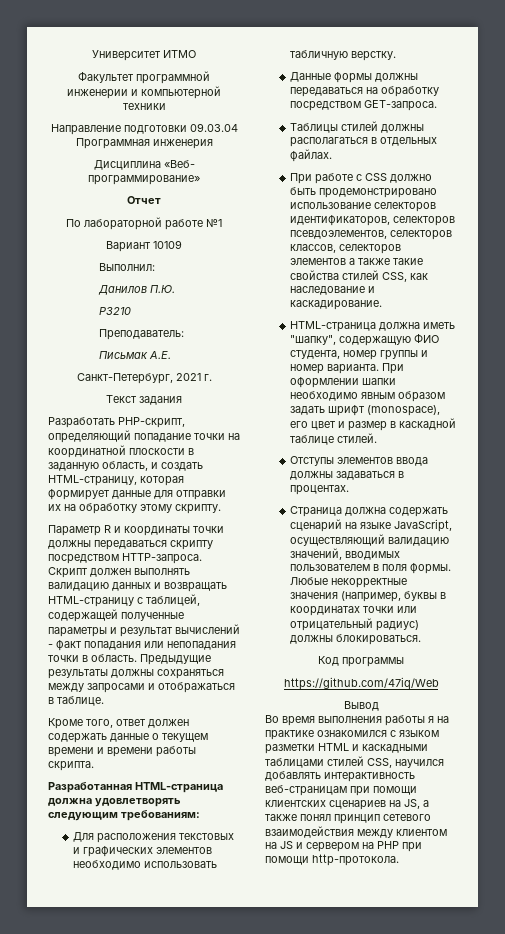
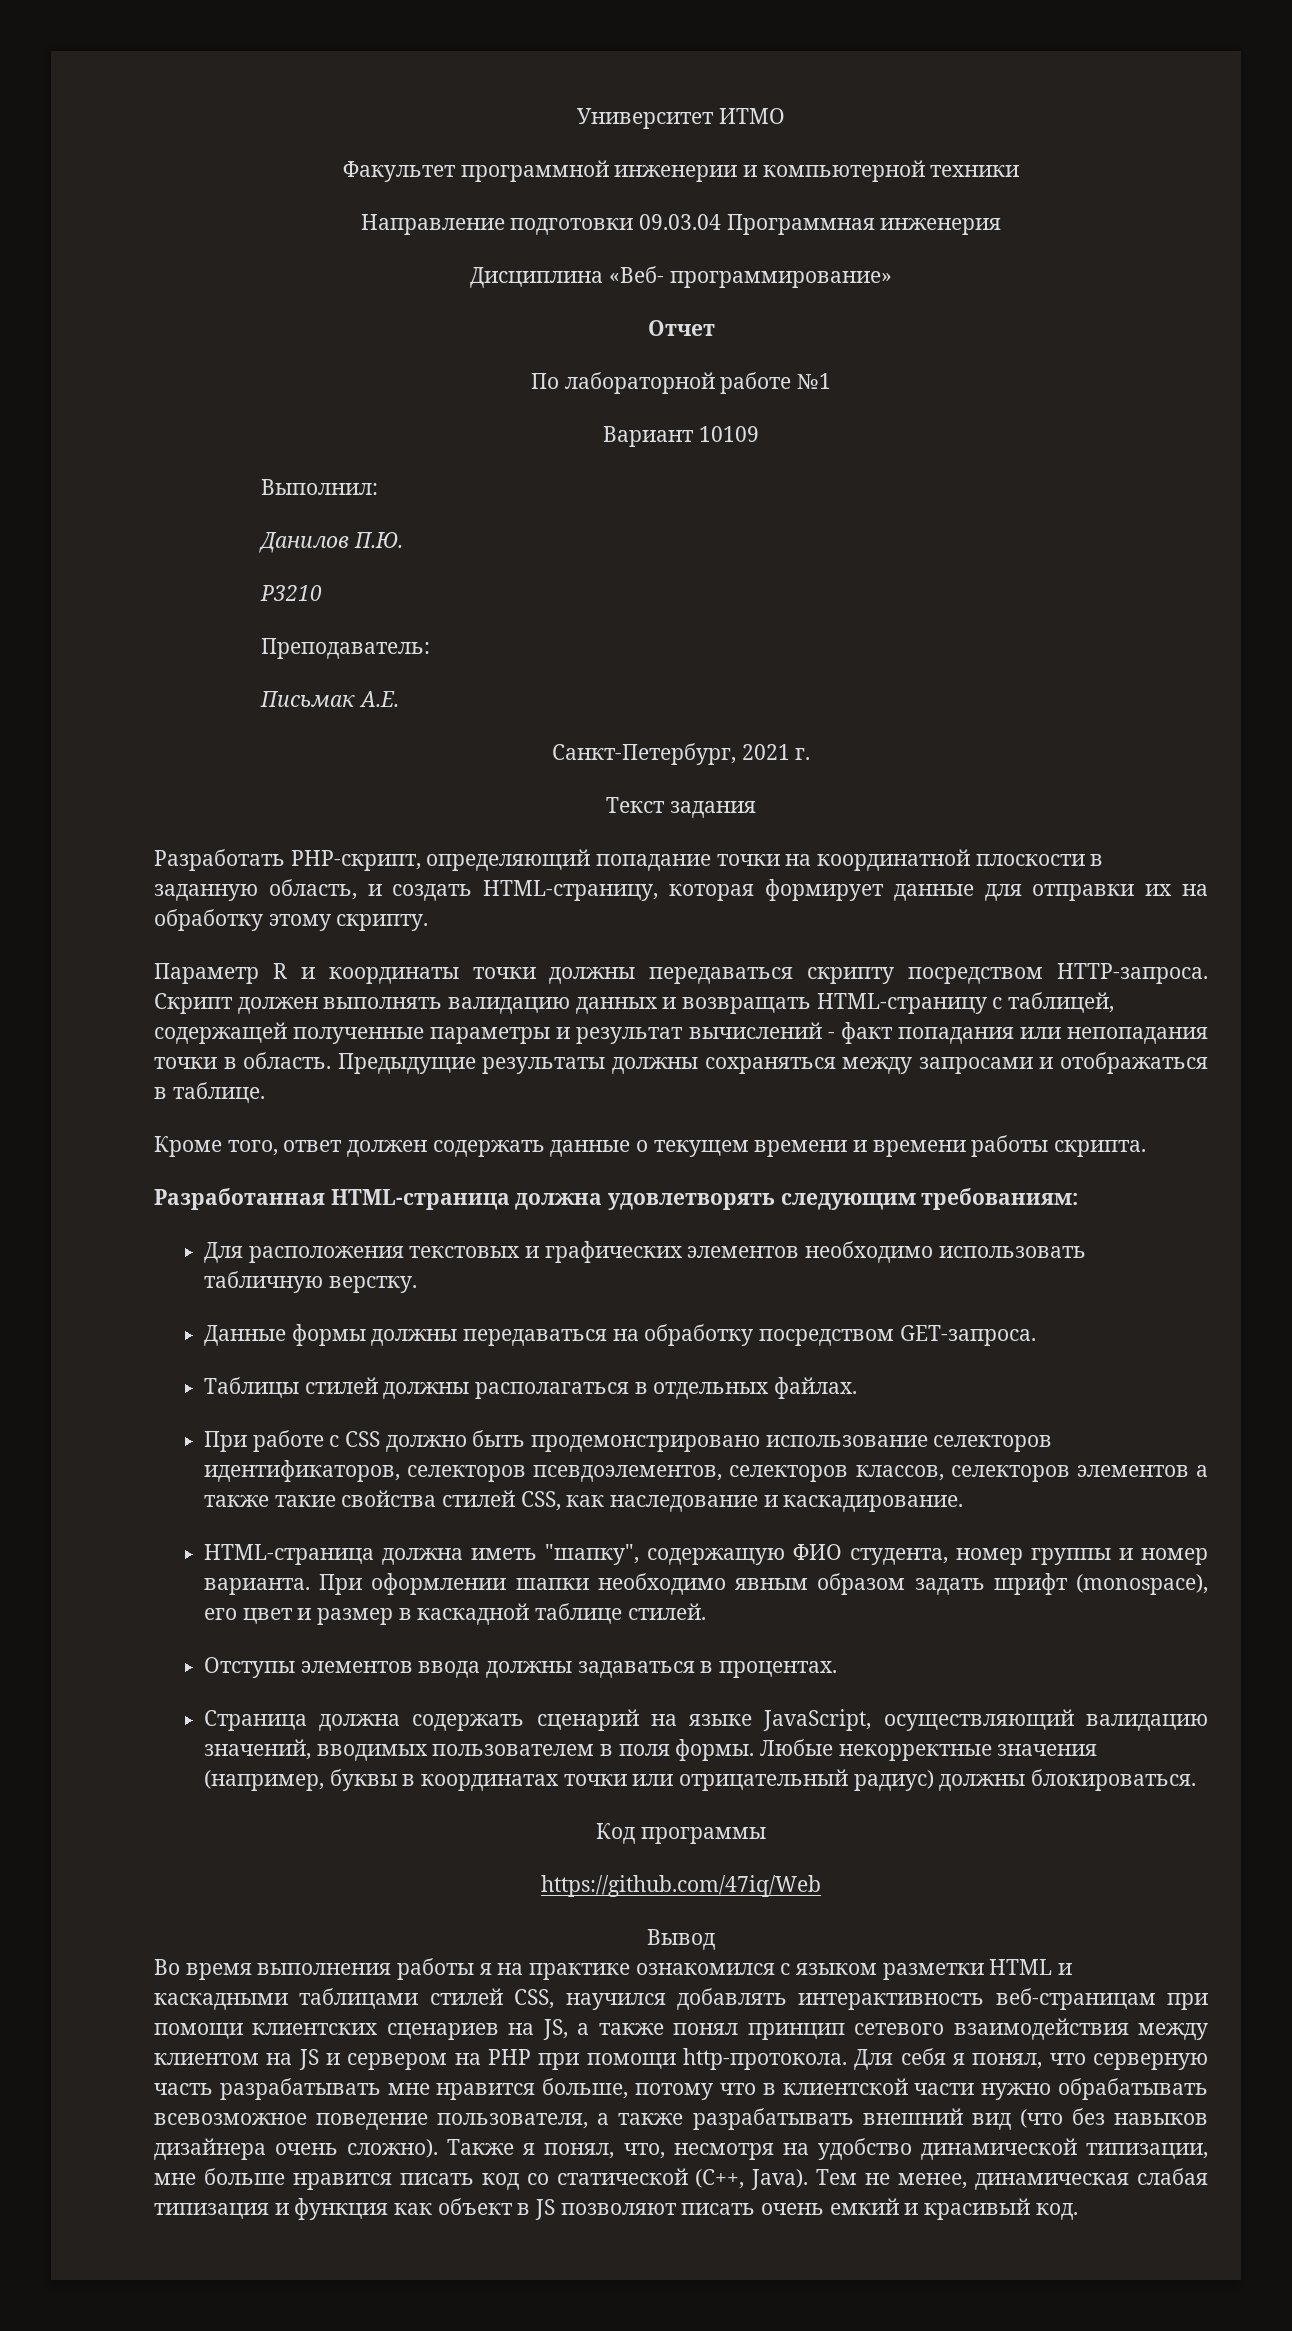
+ Для себя я понял, что серверную часть разрабатывать мне нравится больше, потому что в клиентской части нужно обрабатывать всевозможное поведение пользователя, а также разрабатывать внешний вид (что без навыков дизайнера очень сложно). Также я понял, что, несмотря на удобство динамической типизации, мне больше нравится писать код со статической (С++, Java). Тем не менее, динамическая слабая типизация и функция как объект в JS позволяют писать очень емкий и красивый код.

